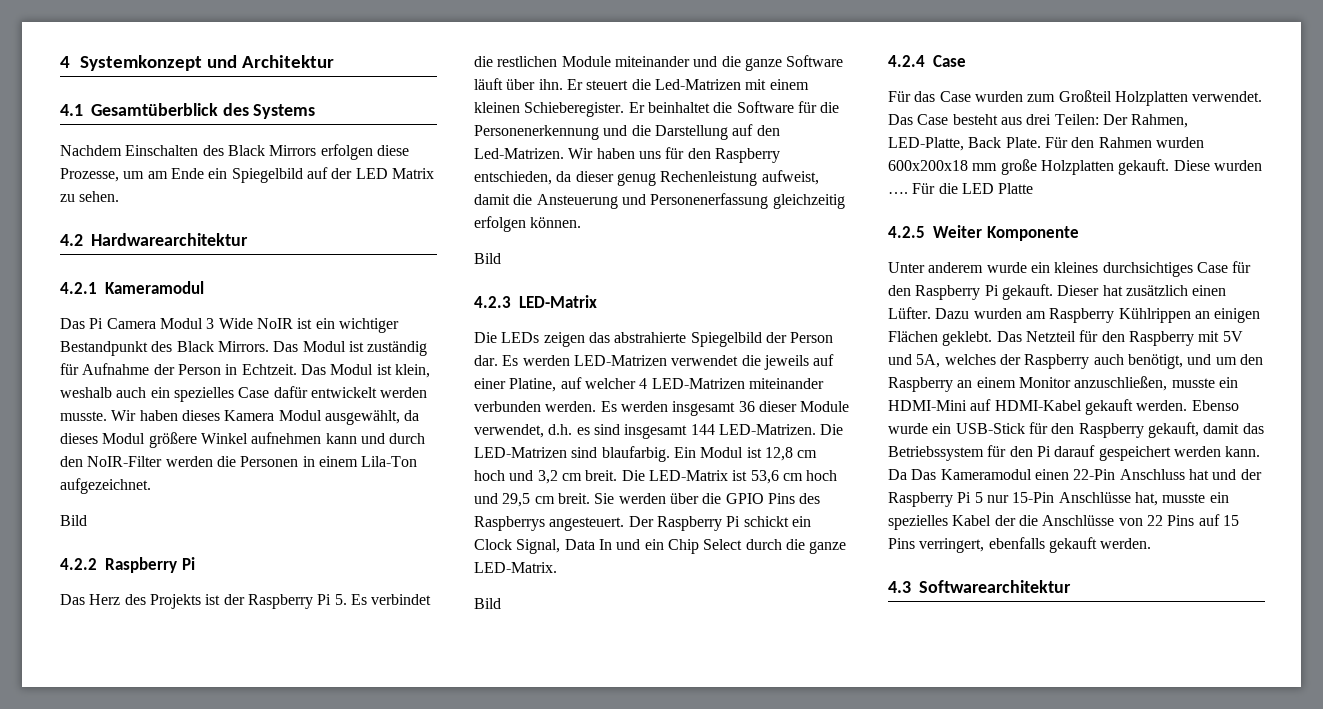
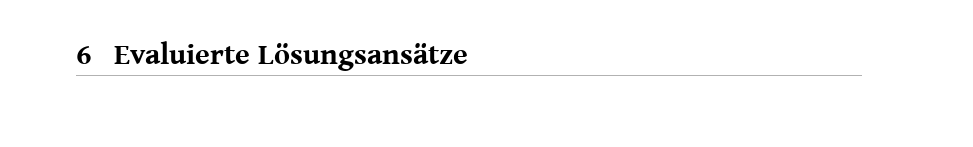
- 4 Systemkonzept und Architektur
- 4.1 Gesamtüberblick des Systems
- Nachdem Einschalten des Black Mirrors erfolgen diese Prozesse, um am Ende ein Spiegelbild auf der LED Matrix zu sehen.
- 4.2 Hardwarearchitektur
- 4.2.1 Kameramodul
- Das Pi Camera Modul 3 Wide NoIR ist ein wichtiger Bestandpunkt des Black Mirrors. Das Modul ist zuständig für Aufnahme der Person in Echtzeit. Das Modul ist klein, weshalb auch ein spezielles Case dafür entwickelt werden musste. Wir haben dieses Kamera Modul ausgewählt, da dieses Modul größere Winkel aufnehmen kann und durch den NoIR-Filter werden die Personen in einem Lila-Ton aufgezeichnet.
- Bild
- 4.2.2 Raspberry Pi
- Das Herz des Projekts ist der Raspberry Pi 5. Es verbindet die restlichen Module miteinander und die ganze Software läuft über ihn. Er steuert die Led-Matrizen mit einem kleinen Schieberegister. Er beinhaltet die Software für die Personenerkennung und die Darstellung auf den Led-Matrizen. Wir haben uns für den Raspberry entschieden, da dieser genug Rechenleistung aufweist, damit die Ansteuerung und Personenerfassung gleichzeitig erfolgen können.
- Bild
- 4.2.3 LED-Matrix
- Die LEDs zeigen das abstrahierte Spiegelbild der Person dar. Es werden LED-Matrizen verwendet die jeweils auf einer Platine, auf welcher 4 LED-Matrizen miteinander verbunden werden. Es werden insgesamt 36 dieser Module verwendet, d.h. es sind insgesamt 144 LED-Matrizen. Die LED-Matrizen sind blaufarbig. Ein Modul ist 12,8 cm hoch und 3,2 cm breit. Die LED-Matrix ist 53,6 cm hoch und 29,5 cm breit. Sie werden über die GPIO Pins des Raspberrys angesteuert. Der Raspberry Pi schickt ein Clock Signal, Data In und ein Chip Select durch die ganze LED-Matrix.
- Bild
- 4.2.4 Case
- Für das Case wurden zum Großteil Holzplatten verwendet. Das Case besteht aus drei Teilen: Der Rahmen, LED-Platte, Back Plate. Für den Rahmen wurden 600x200x18 mm große Holzplatten gekauft. Diese wurden …. Für die LED Platte
- 4.2.5 Weiter Komponente
- Unter anderem wurde ein kleines durchsichtiges Case für den Raspberry Pi gekauft. Dieser hat zusätzlich einen Lüfter. Dazu wurden am Raspberry Kühlrippen an einigen Flächen geklebt. Das Netzteil für den Raspberry mit 5V und 5A, welches der Raspberry auch benötigt, und um den Raspberry an einem Monitor anzuschließen, musste ein HDMI-Mini auf HDMI-Kabel gekauft werden. Ebenso wurde ein USB-Stick für den Raspberry gekauft, damit das Betriebssystem für den Pi darauf gespeichert werden kann. Da Das Kameramodul einen 22-Pin Anschluss hat und der Raspberry Pi 5 nur 15-Pin Anschlüsse hat, musste ein spezielles Kabel der die Anschlüsse von 22 Pins auf 15 Pins verringert, ebenfalls gekauft werden.
- 4.3 Softwarearchitektur
+ 6 Evaluierte Lösungsansätze

